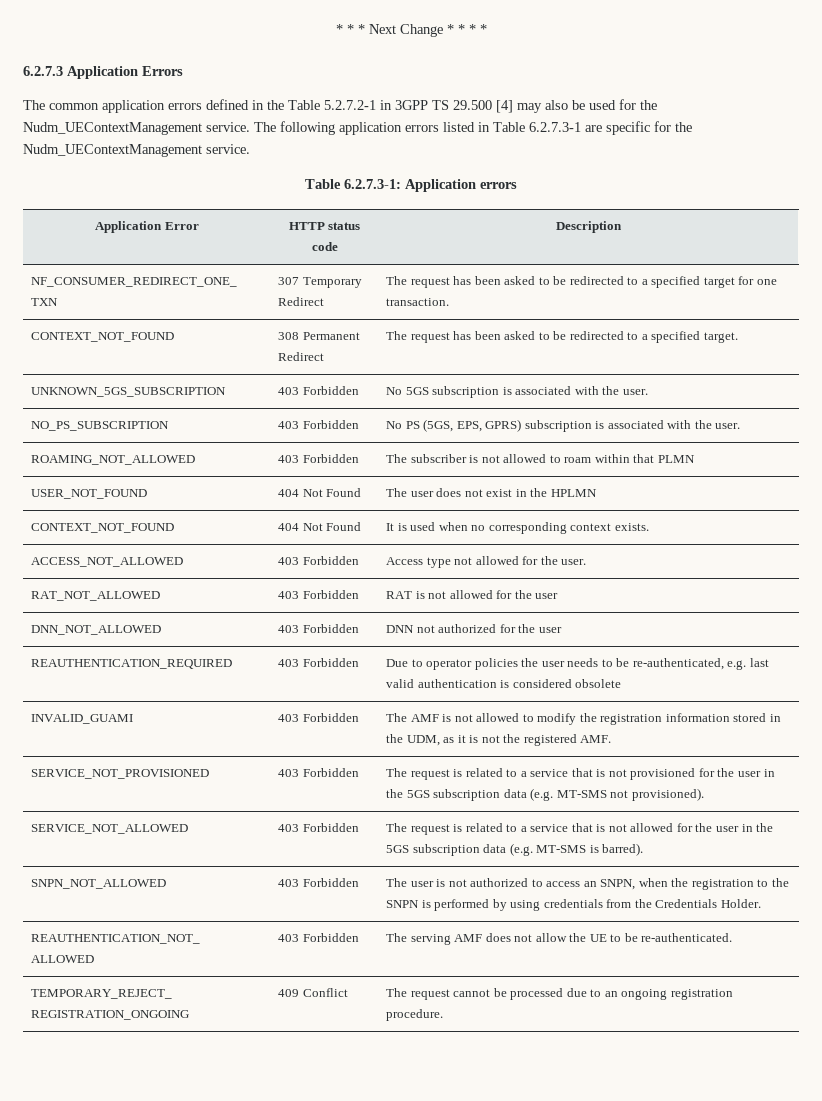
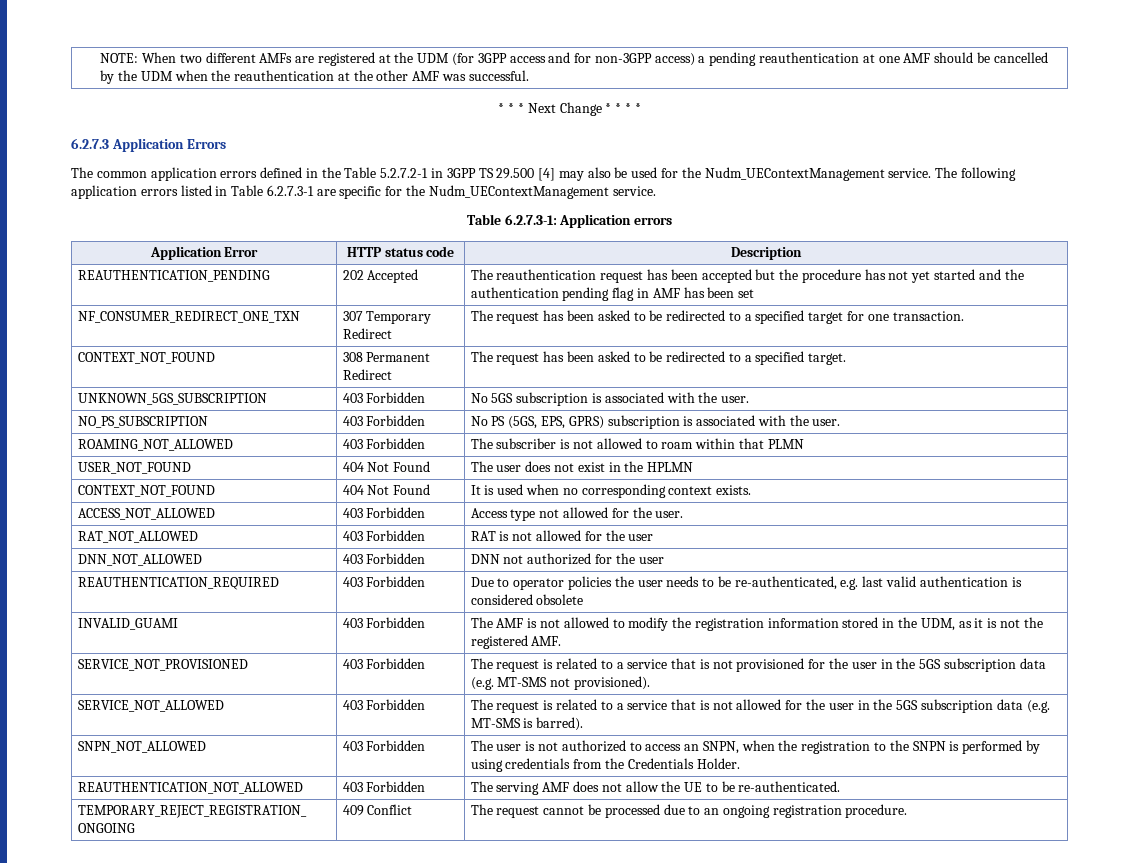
+ NOTE: When two different AMFs are registered at the UDM (for 3GPP access and for non-3GPP access) a pending reauthentication at one AMF should be cancelled by the UDM when the reauthentication at the other AMF was successful.
+ REAUTHENTICATION_PENDING | 202 Accepted | The reauthentication request has been accepted but the procedure has not yet started and the authentication pending flag in AMF has been set

